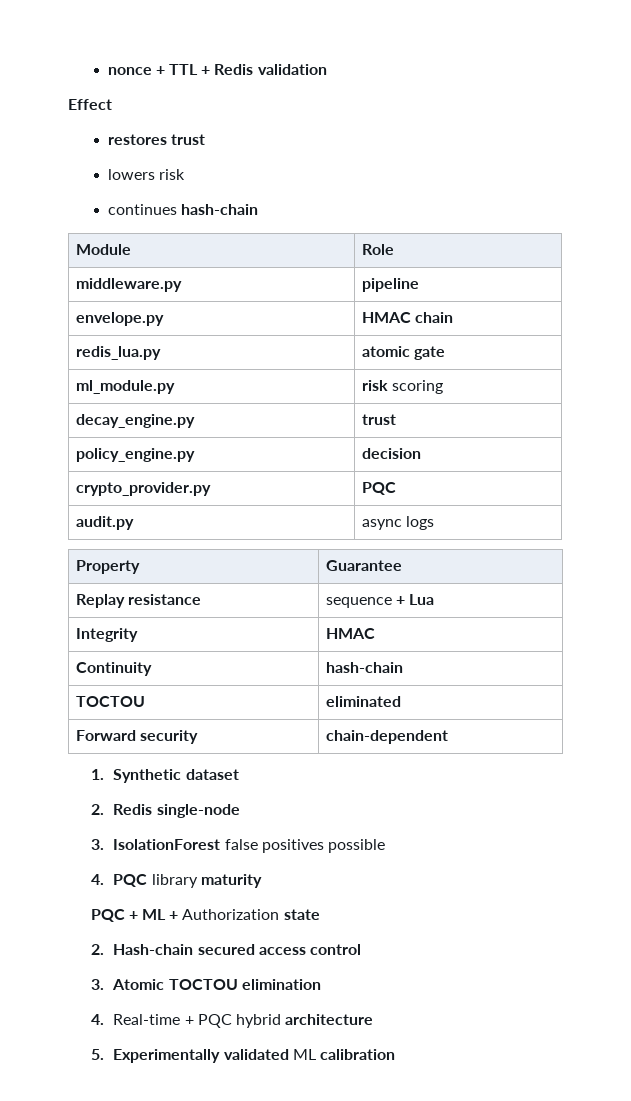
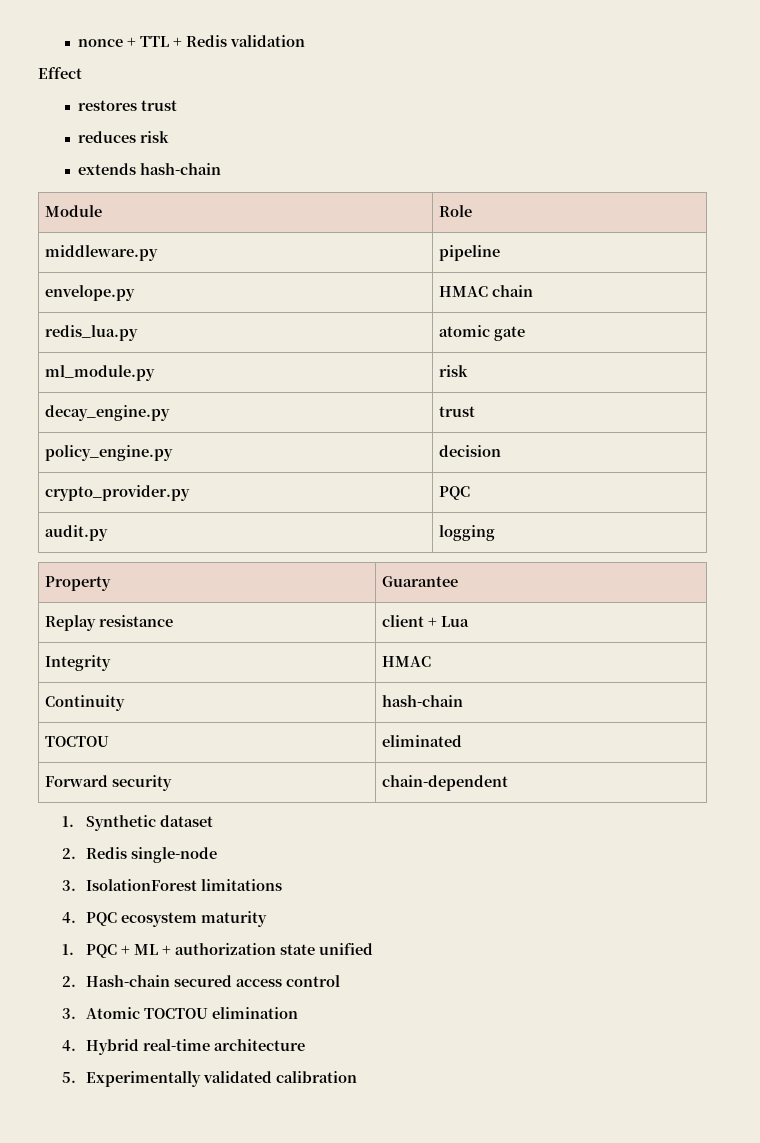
- lowers risk
- continues hash-chain
+ reduces risk
+ extends hash-chain
- ml_module.py | risk scoring
+ ml_module.py | risk
- audit.py | async logs
+ audit.py | logging
- Replay resistance | sequence + Lua
+ Replay resistance | client + Lua
- 3. IsolationForest false positives possible
+ 3. IsolationForest limitations
- 4. PQC library maturity
+ 4. PQC ecosystem maturity
- PQC + ML + Authorization state
+ 1. PQC + ML + authorization state unified
- 4. Real-time + PQC hybrid architecture
+ 4. Hybrid real-time architecture
- 5. Experimentally validated ML calibration
+ 5. Experimentally validated calibration

